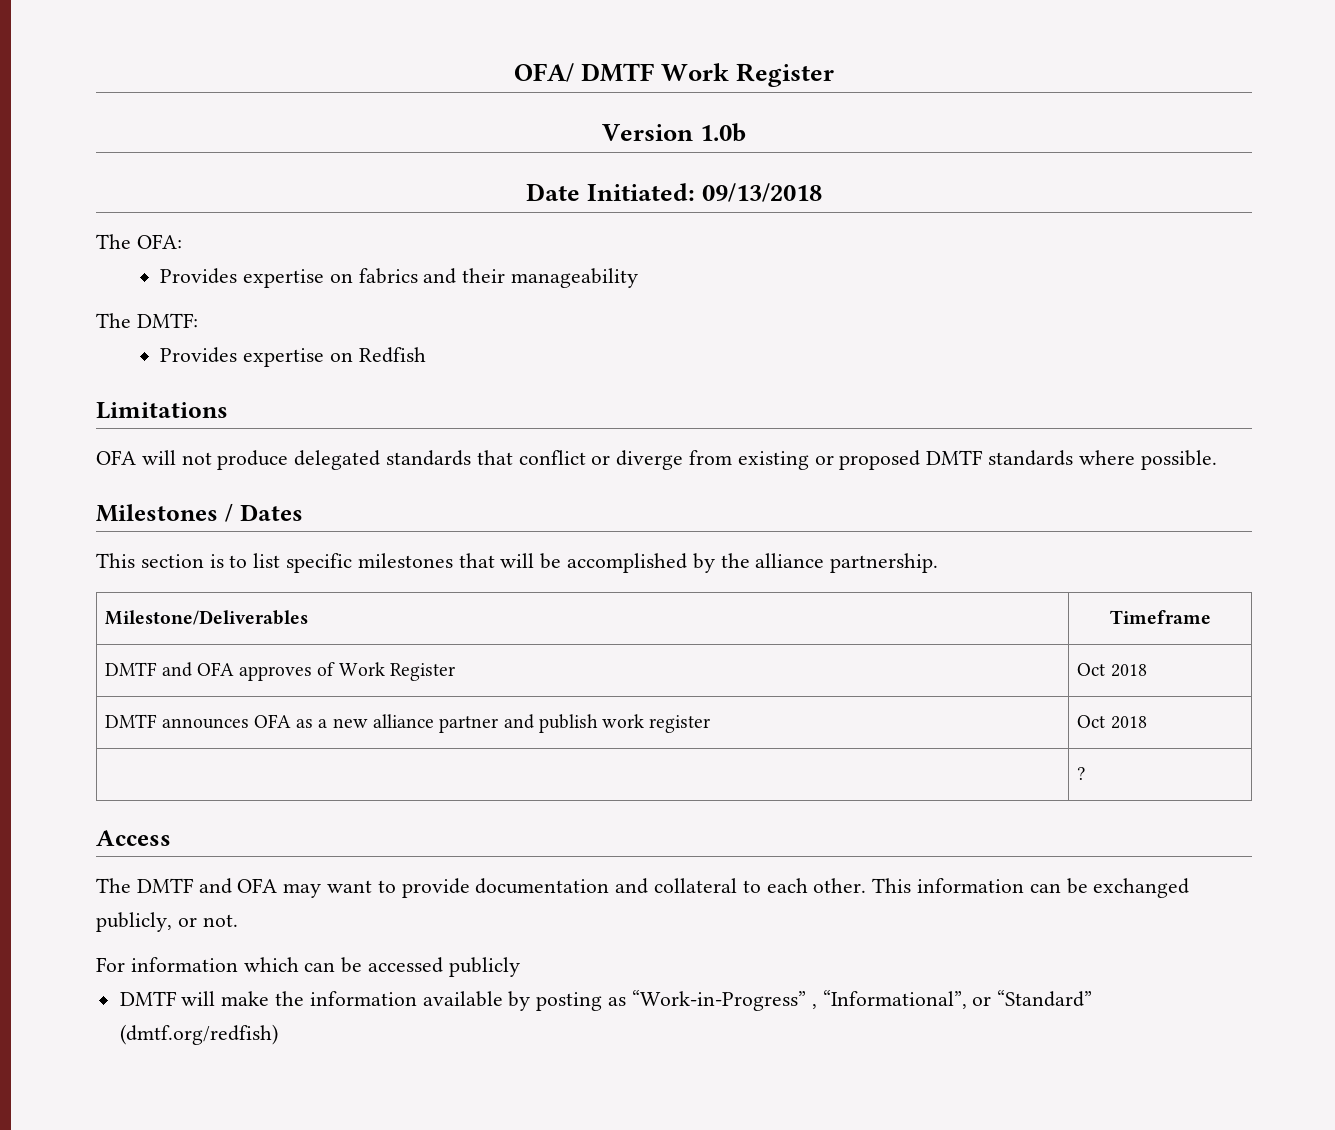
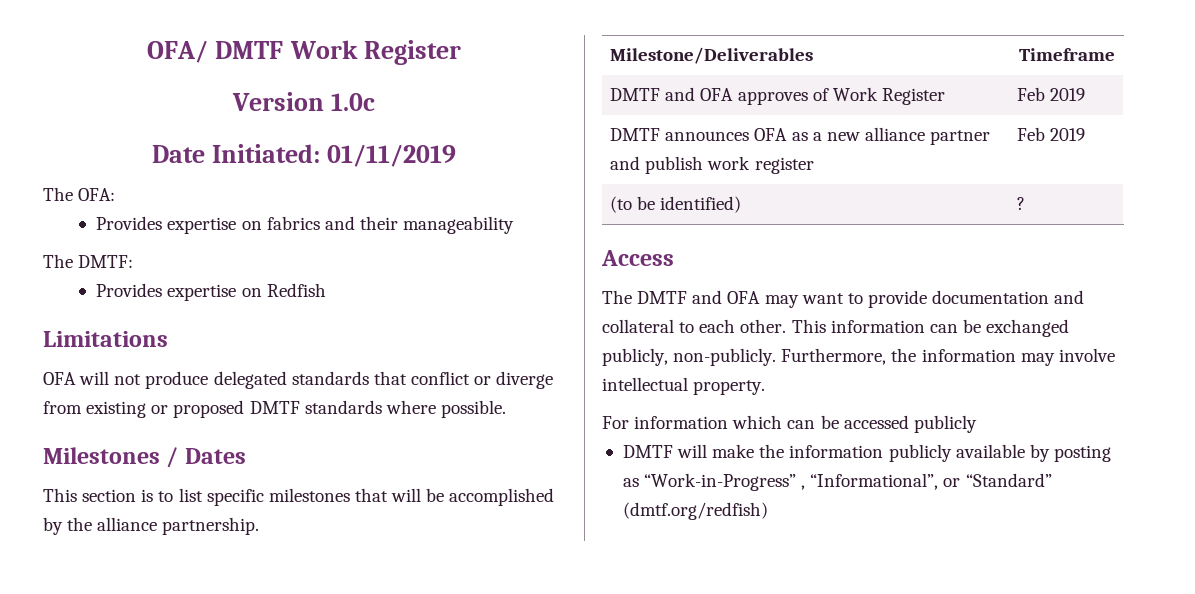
- Version 1.0b
+ Version 1.0c
- Date Initiated: 09/13/2018
+ Date Initiated: 01/11/2019
- DMTF and OFA approves of Work Register | Oct 2018
+ DMTF and OFA approves of Work Register | Feb 2019
- DMTF announces OFA as a new alliance partner and publish work register | Oct 2018
- | ?
+ DMTF announces OFA as a new alliance partner and publish work register | Feb 2019
+ (to be identified) | ?
- This information can be exchanged publicly, or not.
+ This information can be exchanged publicly, non-publicly. Furthermore, the information may involve intellectual property.
- DMTF will make the information available by posting as “Work-in-Progress” , “Informational”, or “Standard” (dmtf.org/redfish)
+ DMTF will make the information publicly available by posting as “Work-in-Progress” , “Informational”, or “Standard” (dmtf.org/redfish)

